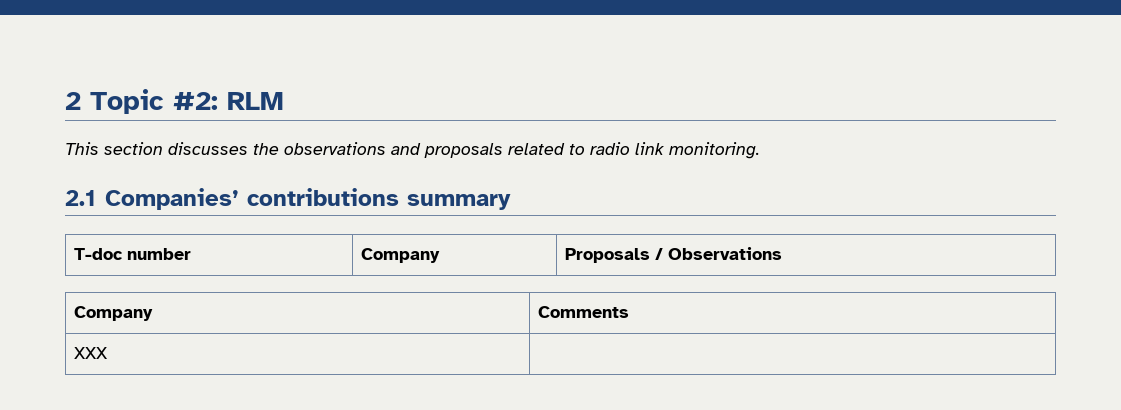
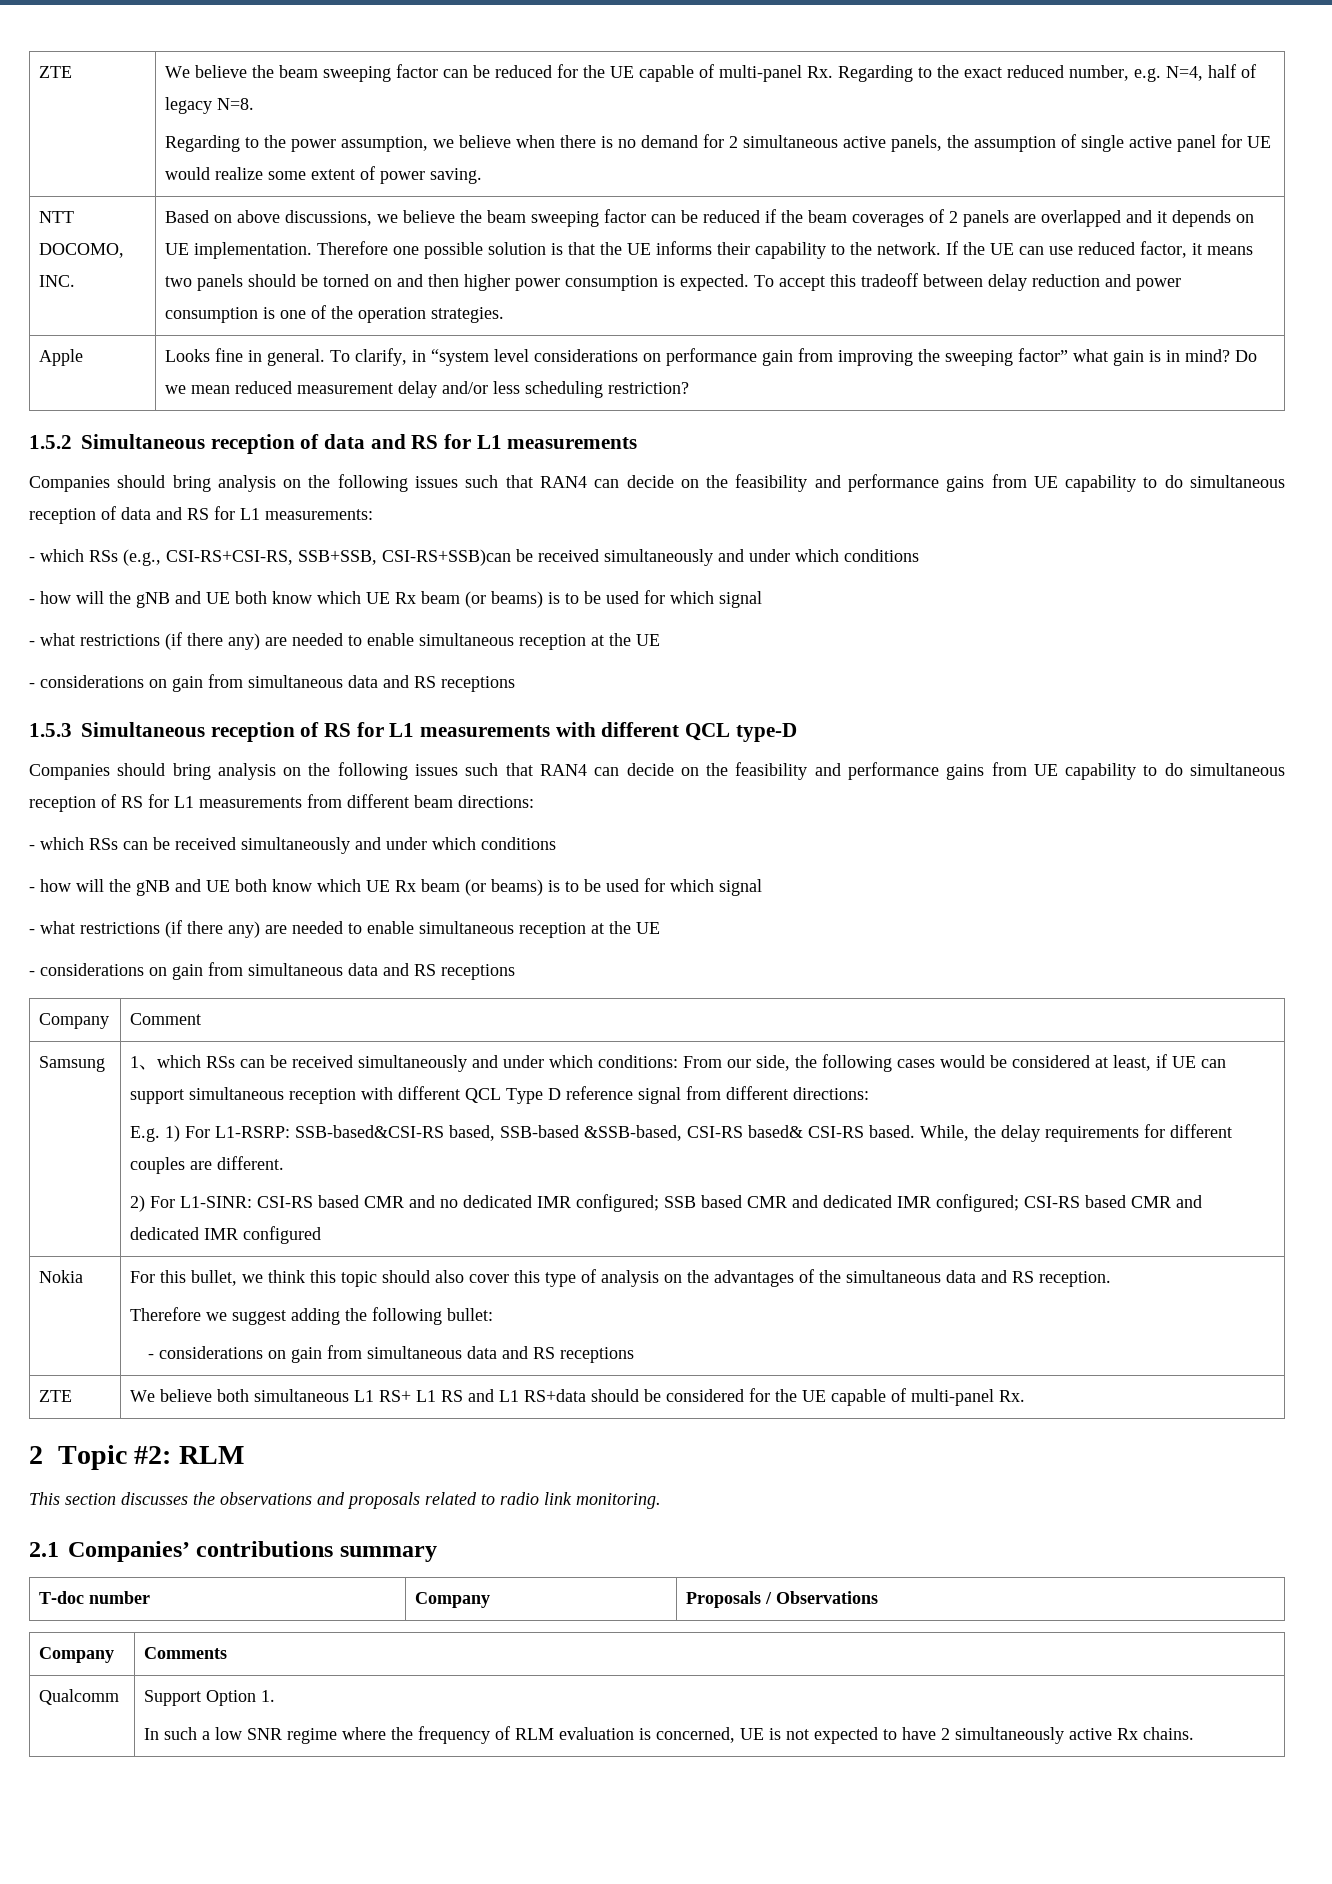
+ ZTE | We believe the beam sweeping factor can be reduced for the UE capable of multi-panel Rx. Regarding to the exact reduced number, e.g. N=4, half of legacy N=8.
+ Regarding to the power assumption, we believe when there is no demand for 2 simultaneous active panels, the assumption of single active panel for UE would realize some extent of power saving.
+ NTT DOCOMO, INC. | Based on above discussions, we believe the beam sweeping factor can be reduced if the beam coverages of 2 panels are overlapped and it depends on UE implementation. Therefore one possible solution is that the UE informs their capability to the network. If the UE can use reduced factor, it means two panels should be torned on and then higher power consumption is expected. To accept this tradeoff between delay reduction and power consumption is one of the operation strategies.
+ Apple | Looks fine in general. To clarify, in “system level considerations on performance gain from improving the sweeping factor” what gain is in mind? Do we mean reduced measurement delay and/or less scheduling restriction?
+ 1.5.2 Simultaneous reception of data and RS for L1 measurements
+ Companies should bring analysis on the following issues such that RAN4 can decide on the feasibility and performance gains from UE capability to do simultaneous reception of data and RS for L1 measurements:
+ - which RSs (e.g., CSI-RS+CSI-RS, SSB+SSB, CSI-RS+SSB)can be received simultaneously and under which conditions
+ - how will the gNB and UE both know which UE Rx beam (or beams) is to be used for which signal
+ - what restrictions (if there any) are needed to enable simultaneous reception at the UE
+ - considerations on gain from simultaneous data and RS receptions
+ 1.5.3 Simultaneous reception of RS for L1 measurements with different QCL type-D
+ Companies should bring analysis on the following issues such that RAN4 can decide on the feasibility and performance gains from UE capability to do simultaneous reception of RS for L1 measurements from different beam directions:
+ - which RSs can be received simultaneously and under which conditions
+ - how will the gNB and UE both know which UE Rx beam (or beams) is to be used for which signal
+ - what restrictions (if there any) are needed to enable simultaneous reception at the UE
+ - considerations on gain from simultaneous data and RS receptions
+ Company | Comment
+ Samsung | 1、which RSs can be received simultaneously and under which conditions: From our side, the following cases would be considered at least, if UE can support simultaneous reception with different QCL Type D reference signal from different directions:
+ E.g. 1) For L1-RSRP: SSB-based&CSI-RS based, SSB-based &SSB-based, CSI-RS based& CSI-RS based. While, the delay requirements for different couples are different.
+ 2) For L1-SINR: CSI-RS based CMR and no dedicated IMR configured; SSB based CMR and dedicated IMR configured; CSI-RS based CMR and dedicated IMR configured
+ Nokia | For this bullet, we think this topic should also cover this type of analysis on the advantages of the simultaneous data and RS reception.
+ Therefore we suggest adding the following bullet:
+ - considerations on gain from simultaneous data and RS receptions
+ ZTE | We believe both simultaneous L1 RS+ L1 RS and L1 RS+data should be considered for the UE capable of multi-panel Rx.
- XXX |
+ Qualcomm | Support Option 1.
+ In such a low SNR regime where the frequency of RLM evaluation is concerned, UE is not expected to have 2 simultaneously active Rx chains.

